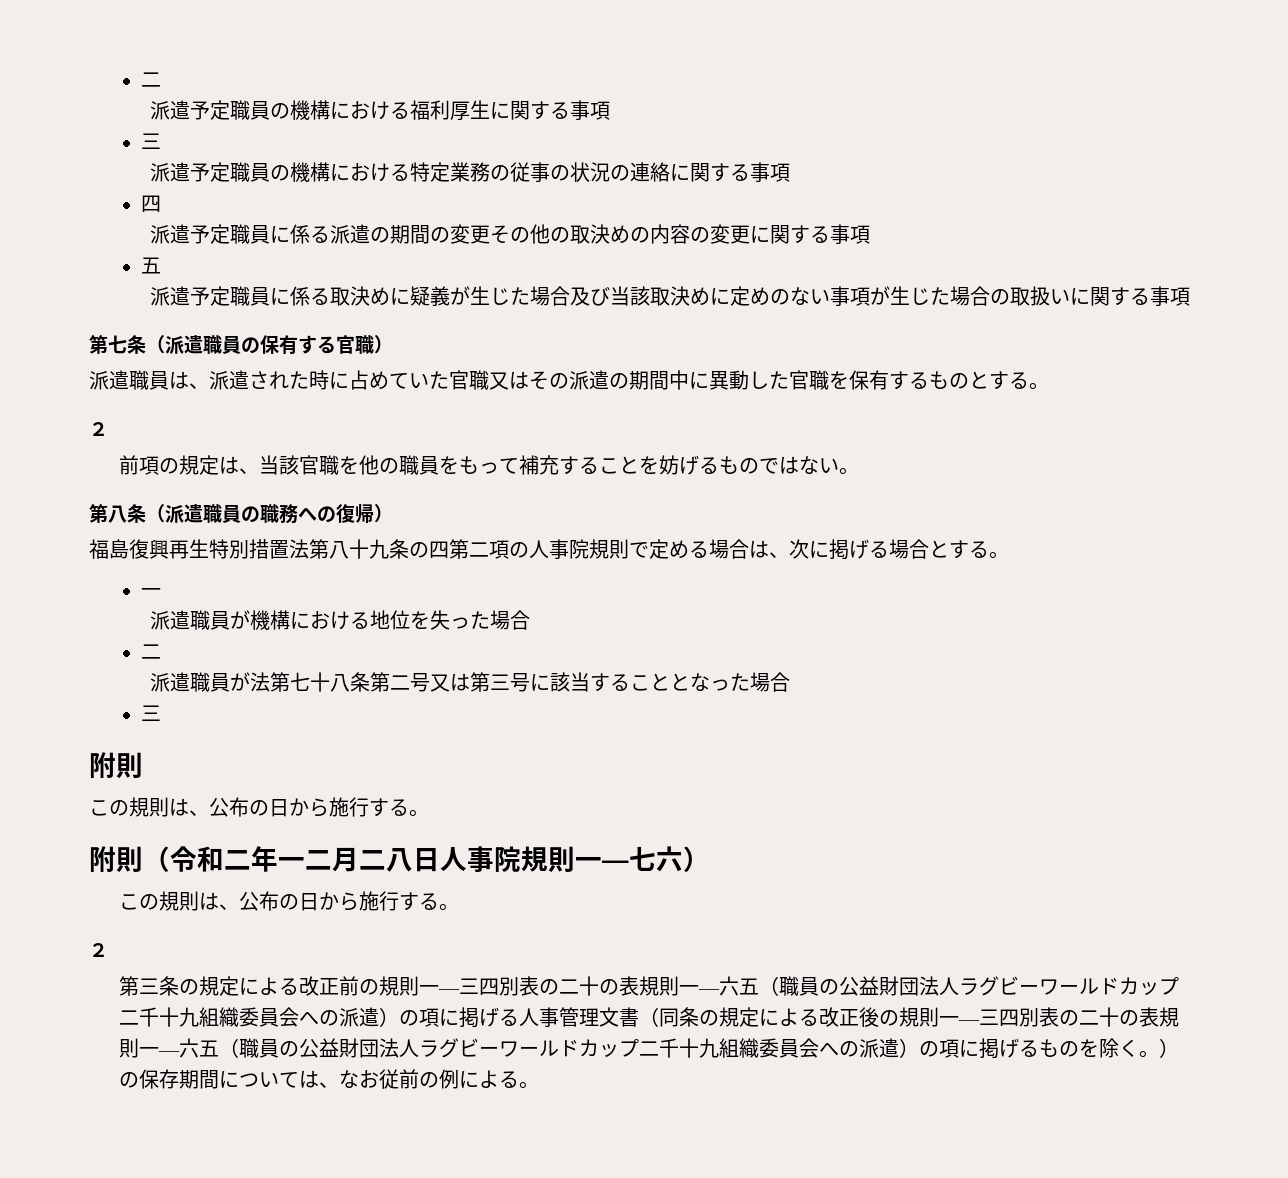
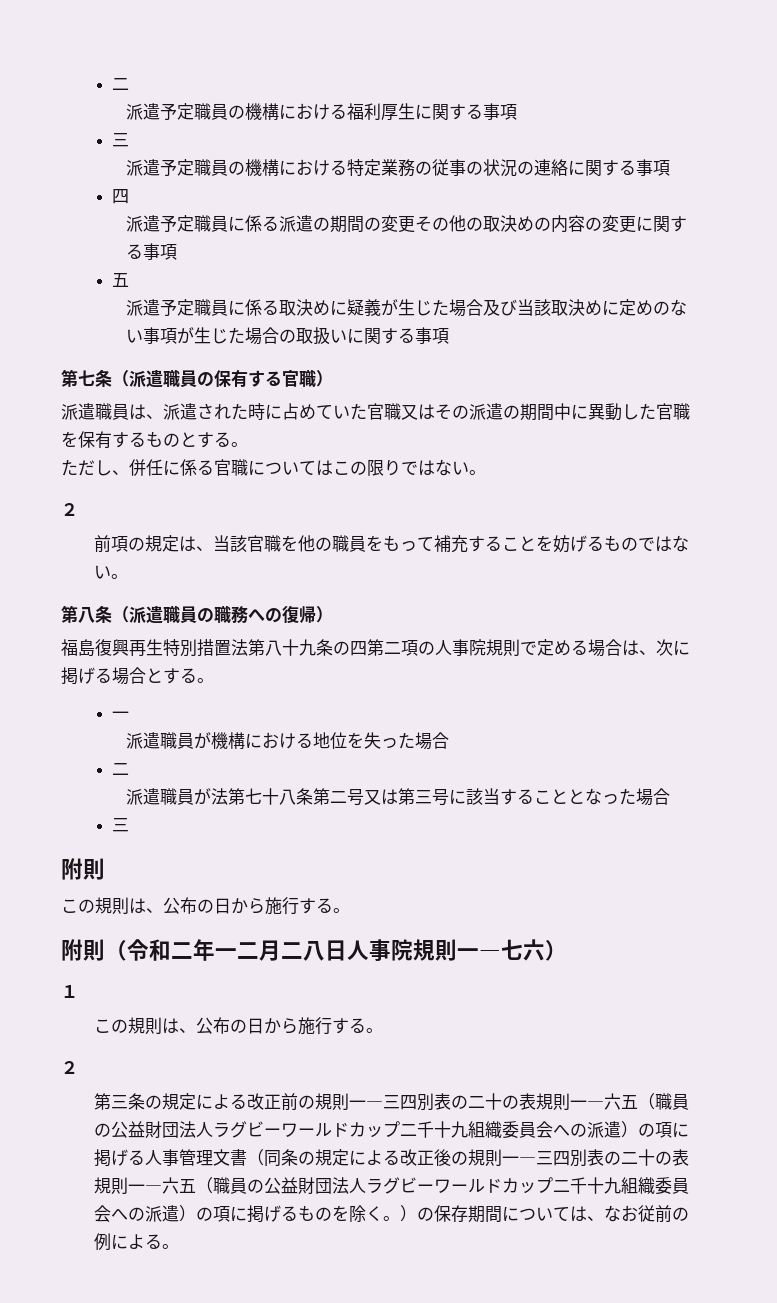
+ ただし、併任に係る官職についてはこの限りではない。
+ １

